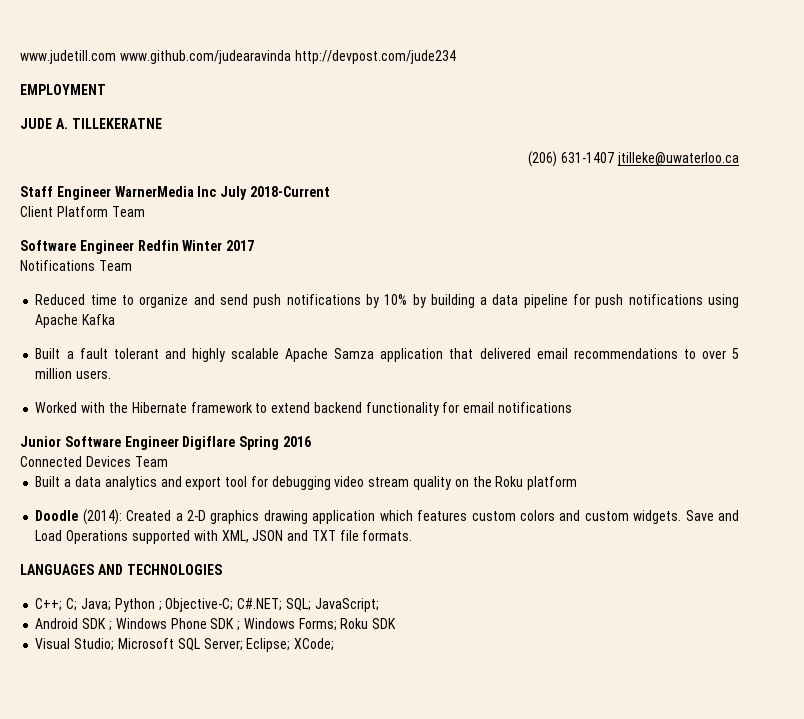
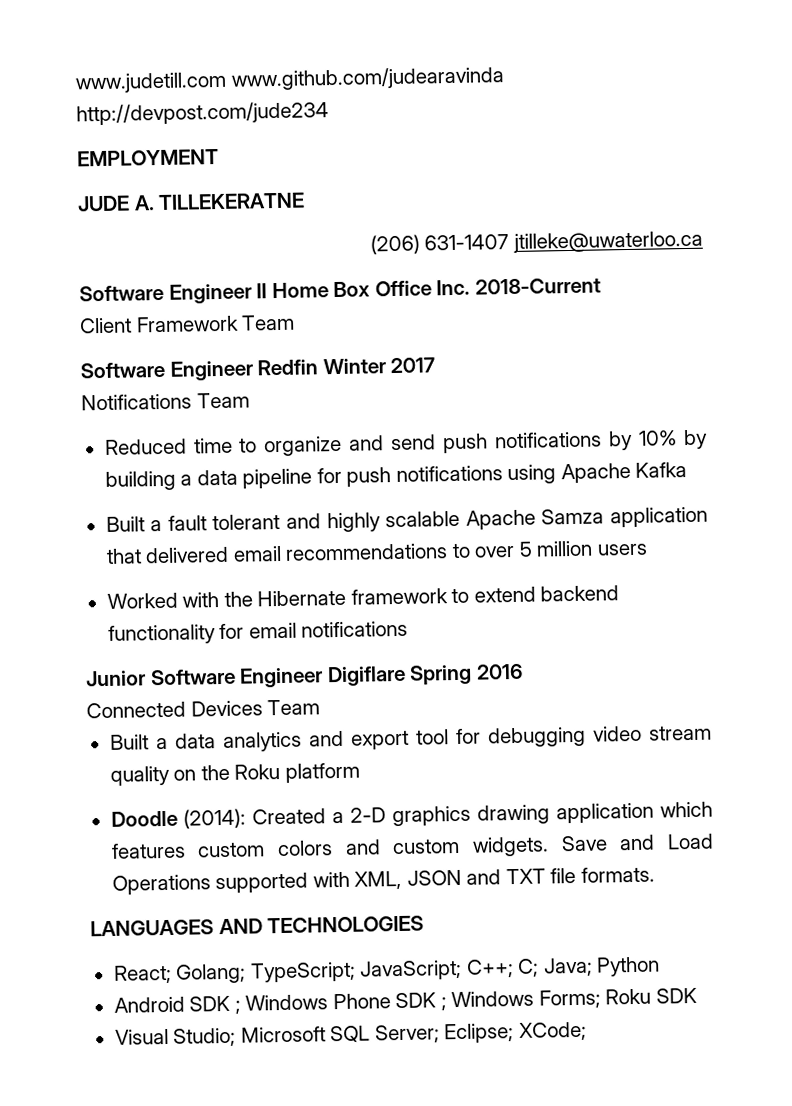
- Staff Engineer WarnerMedia Inc July 2018-Current
+ Software Engineer II Home Box Office Inc. 2018-Current
- Client Platform Team
+ Client Framework Team
- Built a fault tolerant and highly scalable Apache Samza application that delivered email recommendations to over 5 million users.
+ Built a fault tolerant and highly scalable Apache Samza application that delivered email recommendations to over 5 million users
- C++; C; Java; Python ; Objective-C; C#.NET; SQL; JavaScript;
+ React; Golang; TypeScript; JavaScript; C++; C; Java; Python

